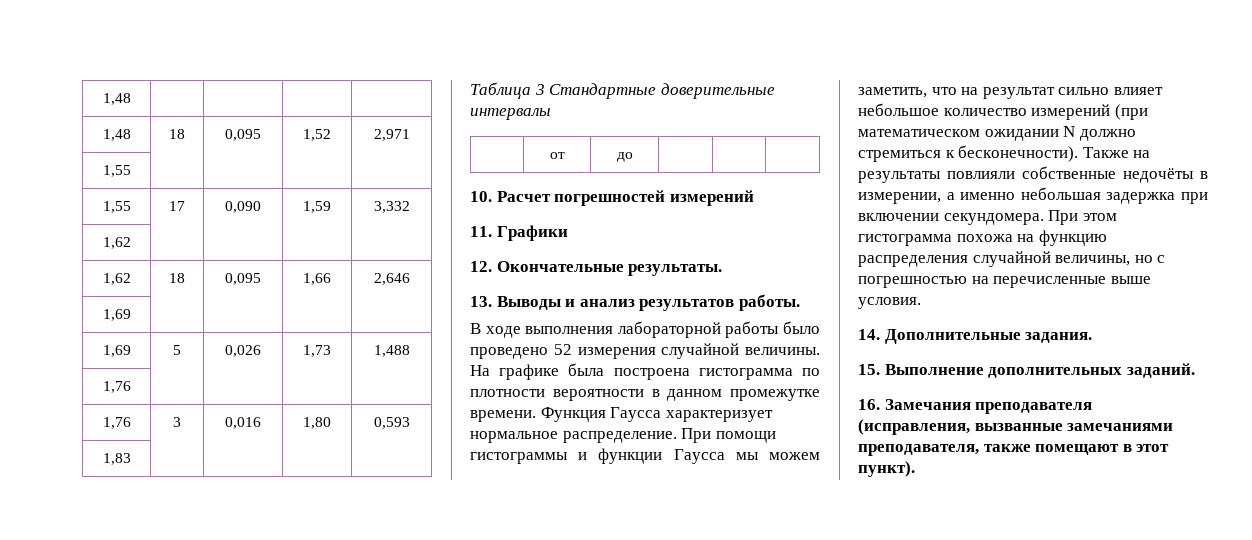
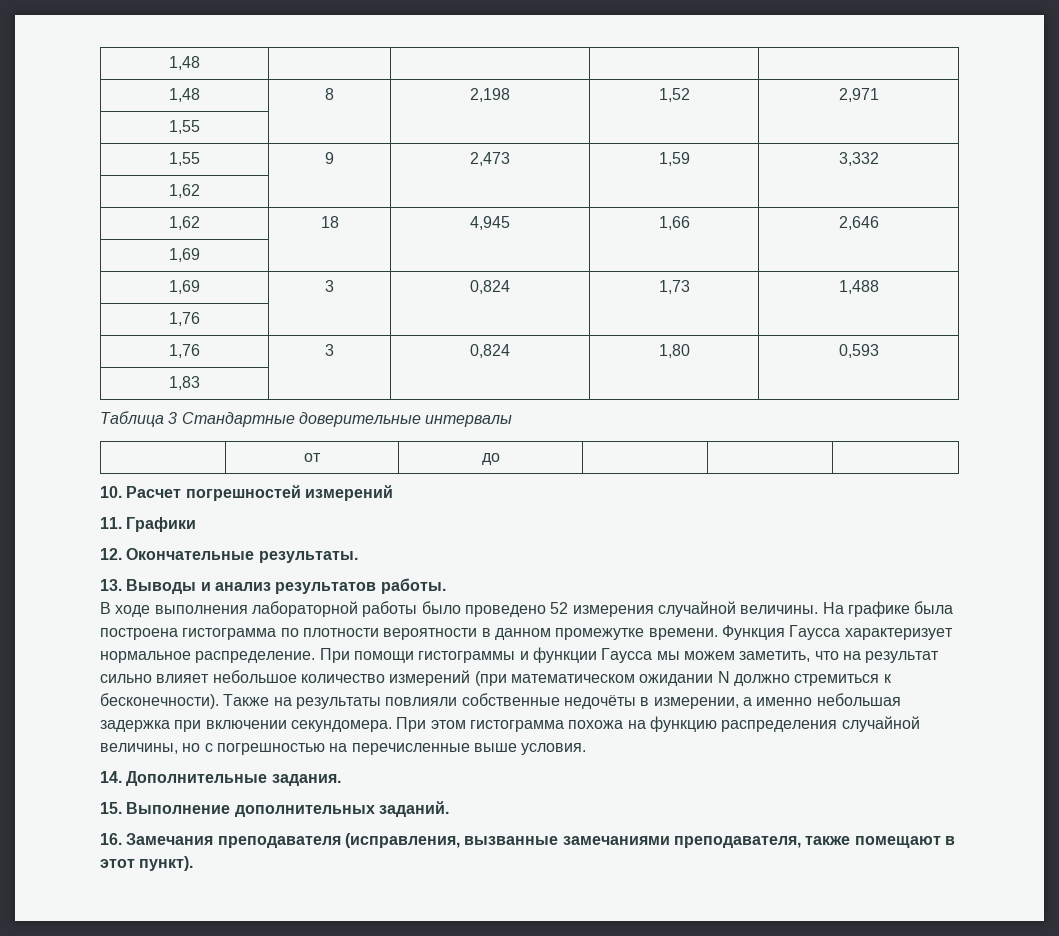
- 1,48 | 18 | 0,095 | 1,52 | 2,971
+ 1,48 | 8 | 2,198 | 1,52 | 2,971
- 1,55 | 17 | 0,090 | 1,59 | 3,332
+ 1,55 | 9 | 2,473 | 1,59 | 3,332
- 1,62 | 18 | 0,095 | 1,66 | 2,646
+ 1,62 | 18 | 4,945 | 1,66 | 2,646
- 1,69 | 5 | 0,026 | 1,73 | 1,488
+ 1,69 | 3 | 0,824 | 1,73 | 1,488
- 1,76 | 3 | 0,016 | 1,80 | 0,593
+ 1,76 | 3 | 0,824 | 1,80 | 0,593

